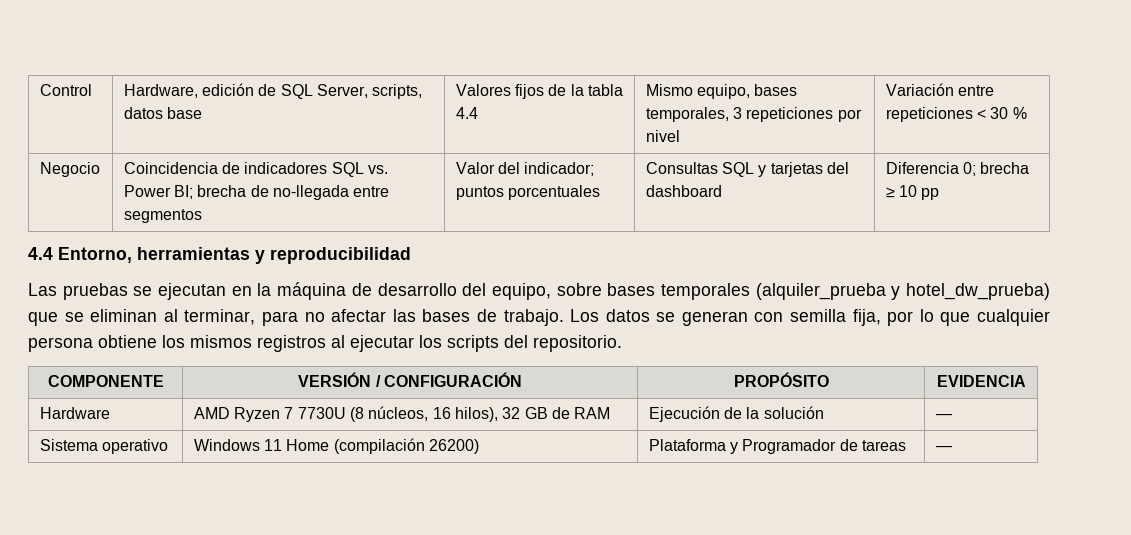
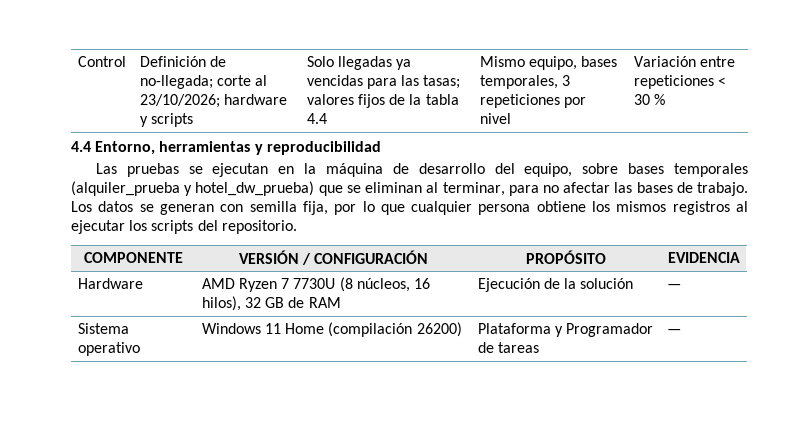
- Control | Hardware, edición de SQL Server, scripts, datos base | Valores fijos de la tabla 4.4 | Mismo equipo, bases temporales, 3 repeticiones por nivel | Variación entre repeticiones < 30 %
+ Control | Definición de no-llegada; corte al 23/10/2026; hardware y scripts | Solo llegadas ya vencidas para las tasas; valores fijos de la tabla 4.4 | Mismo equipo, bases temporales, 3 repeticiones por nivel | Variación entre repeticiones < 30 %
- Negocio | Coincidencia de indicadores SQL vs. Power BI; brecha de no-llegada entre segmentos | Valor del indicador; puntos porcentuales | Consultas SQL y tarjetas del dashboard | Diferencia 0; brecha ≥ 10 pp

